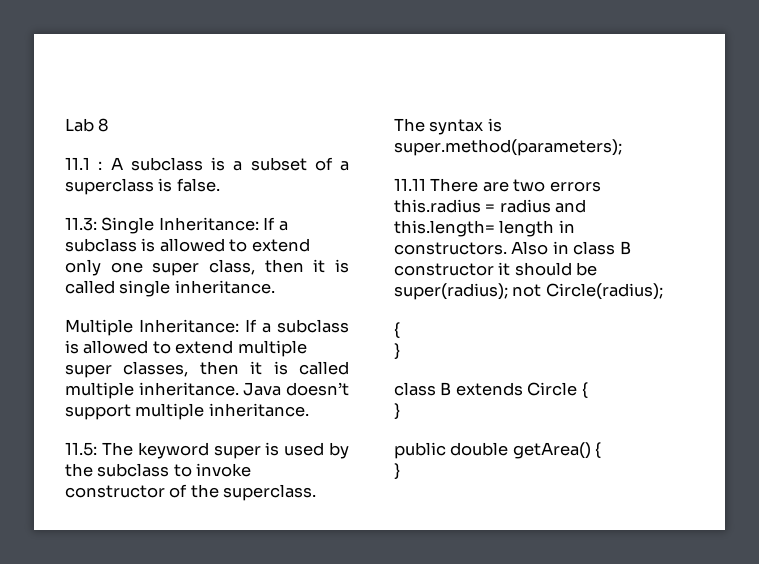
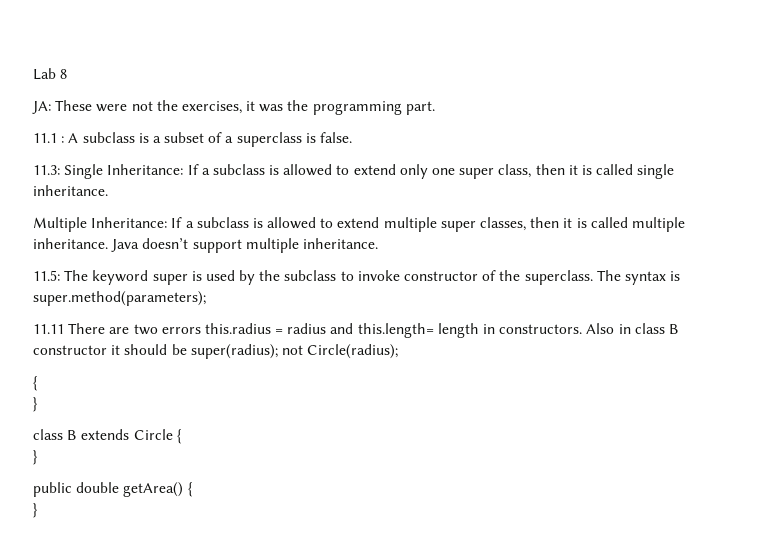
+ JA: These were not the exercises, it was the programming part.

